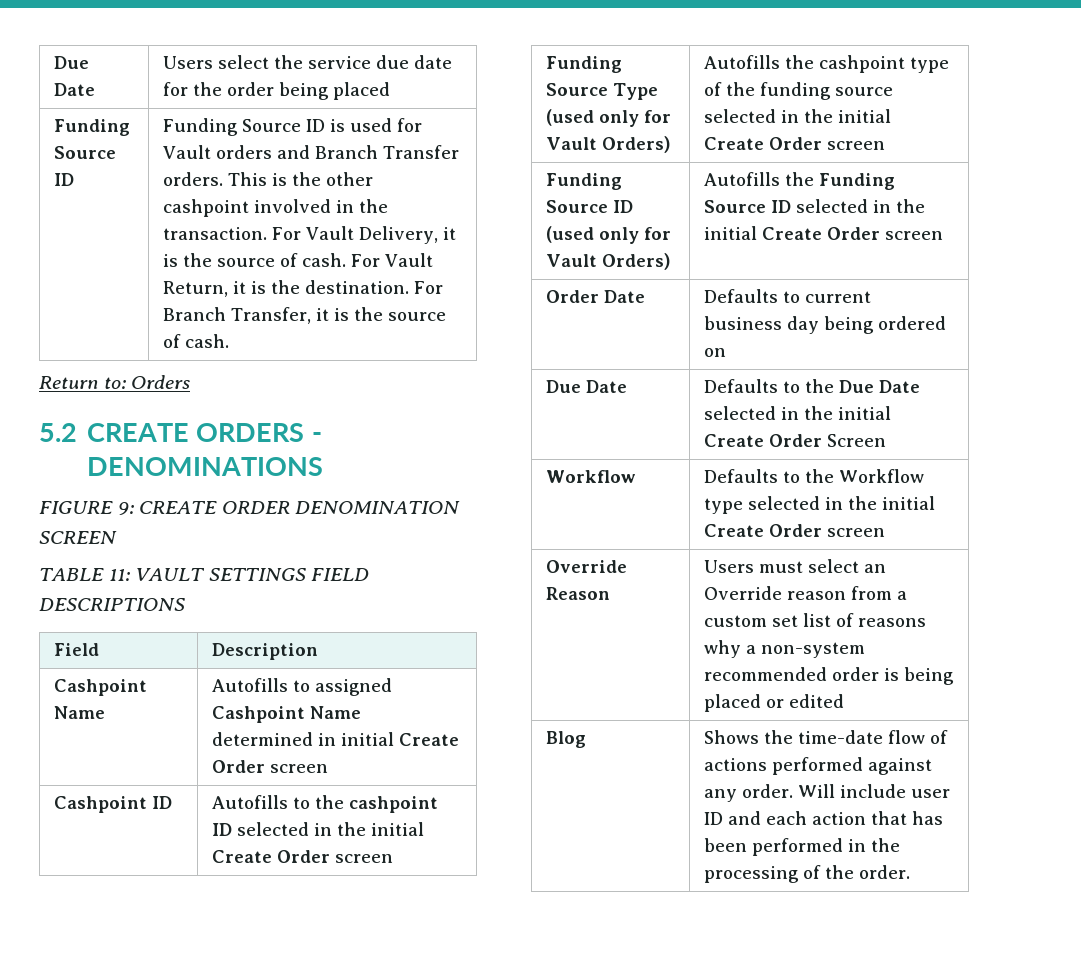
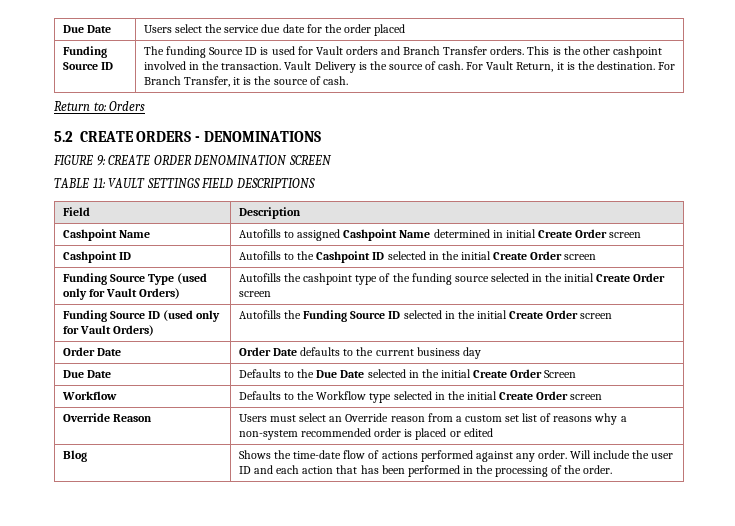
- Due Date | Users select the service due date for the order being placed
+ Due Date | Users select the service due date for the order placed
- Funding Source ID is used for Vault orders and Branch Transfer orders.
+ The funding Source ID is used for Vault orders and Branch Transfer orders.
- For Vault Delivery, it is the source of cash.
+ Vault Delivery is the source of cash.
- Cashpoint ID | Autofills to the cashpoint ID selected in the initial Create Order screen
+ Cashpoint ID | Autofills to the Cashpoint ID selected in the initial Create Order screen
- Order Date | Defaults to current business day being ordered on
+ Order Date | Order Date defaults to the current business day
- Override Reason | Users must select an Override reason from a custom set list of reasons why a non-system recommended order is being placed or edited
+ Override Reason | Users must select an Override reason from a custom set list of reasons why a non-system recommended order is placed or edited
- Blog | Shows the time-date flow of actions performed against any order. Will include user ID and each action that has been performed in the processing of the order.
+ Blog | Shows the time-date flow of actions performed against any order. Will include the user ID and each action that has been performed in the processing of the order.

